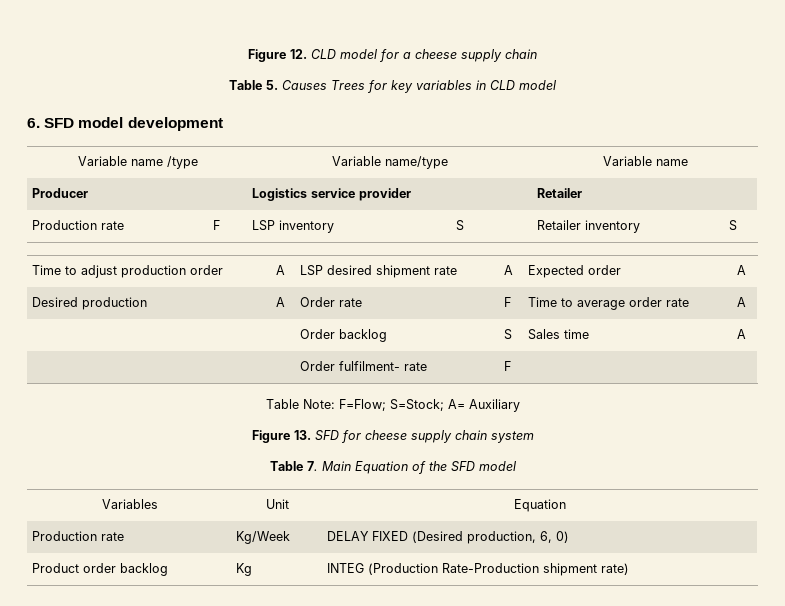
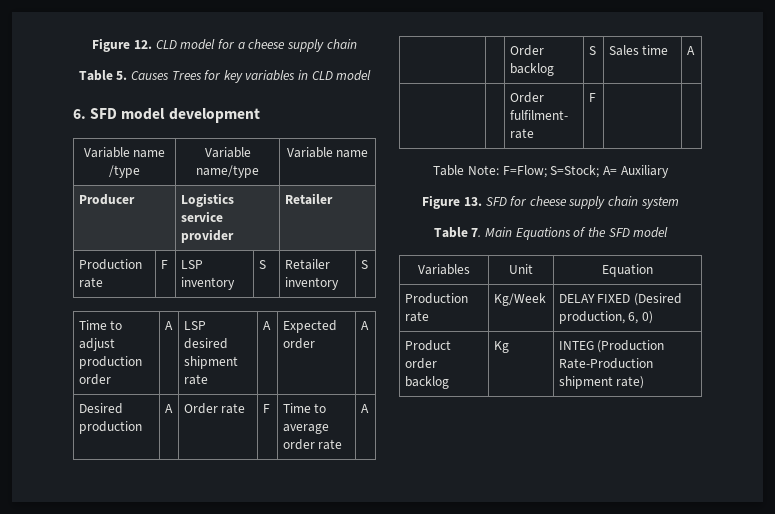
- Table 7. Main Equation of the SFD model
+ Table 7. Main Equations of the SFD model

